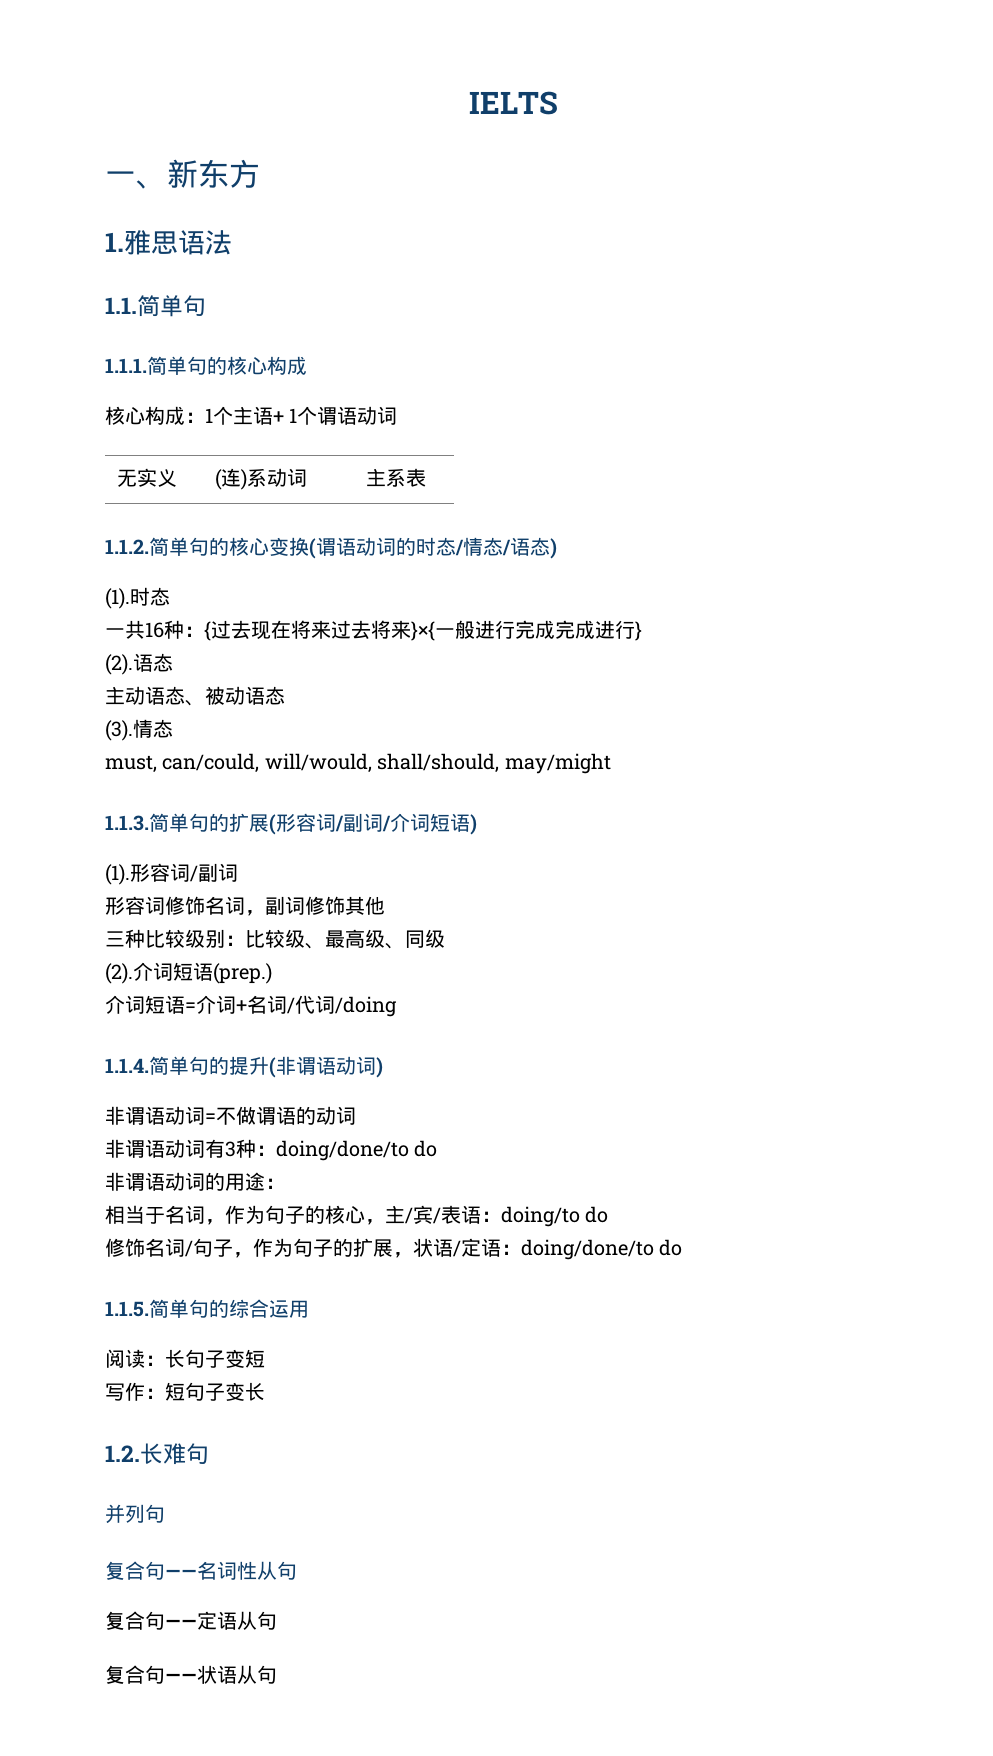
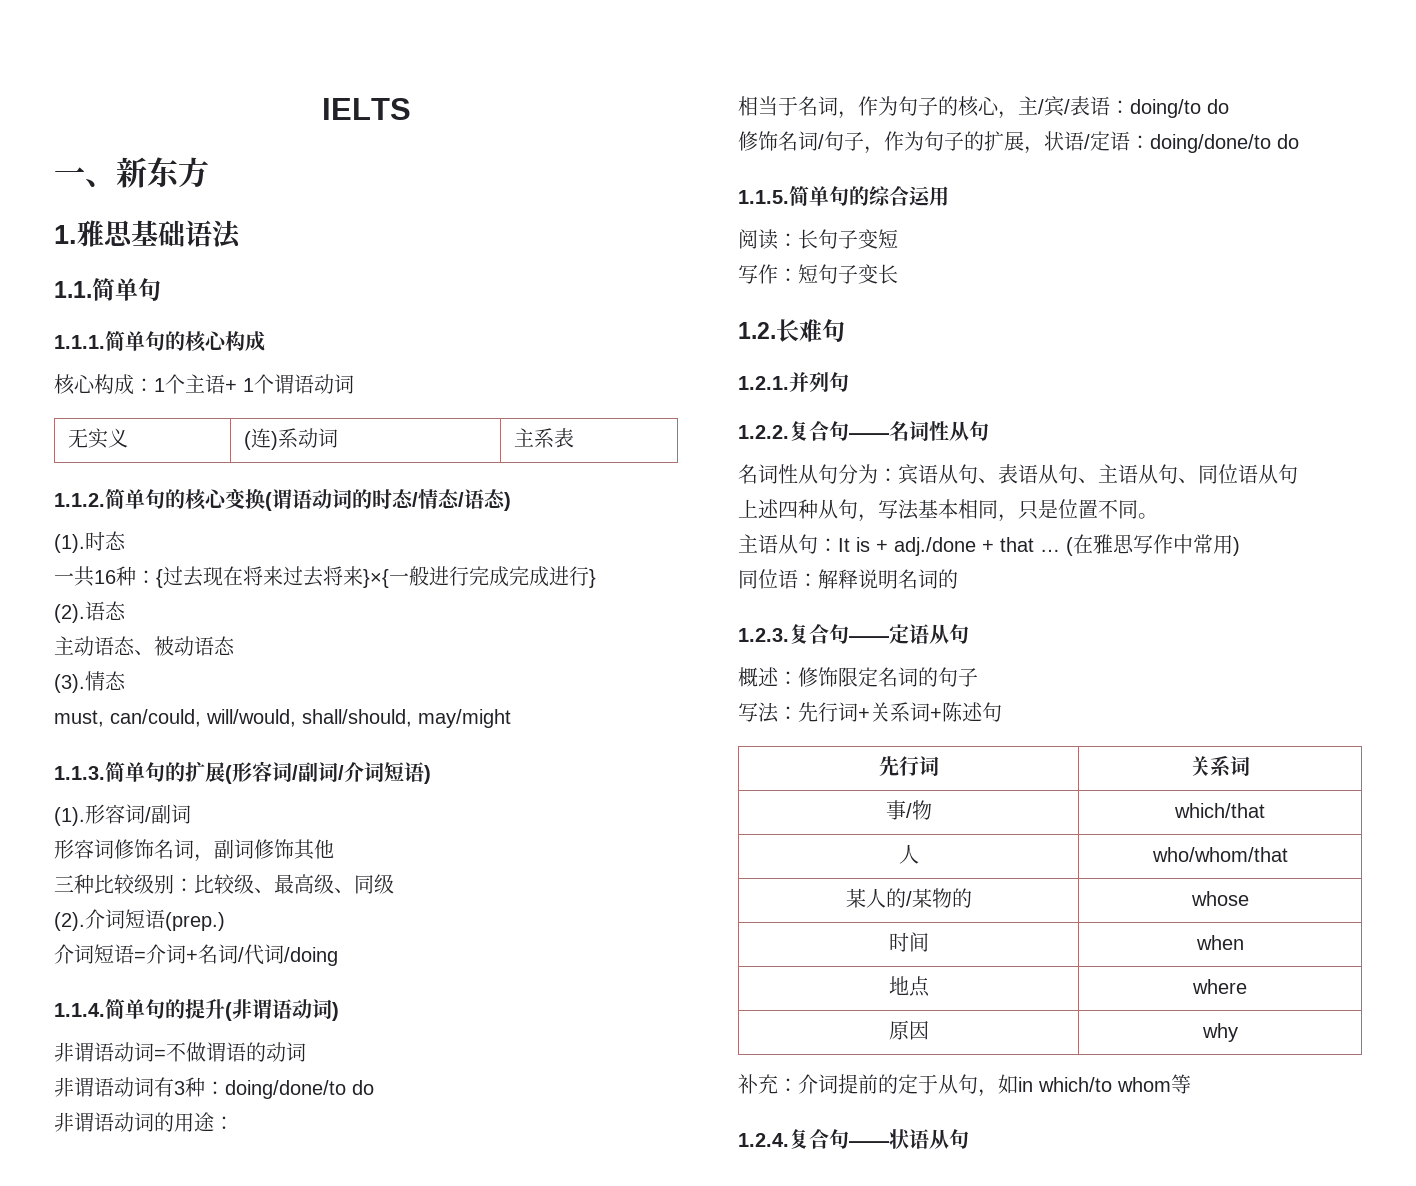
- 1.雅思语法
+ 1.雅思基础语法
- 并列句
+ 1.2.1.并列句
- 复合句——名词性从句
+ 1.2.2.复合句——名词性从句
- 复合句——定语从句
+ 名词性从句分为：宾语从句、表语从句、主语从句、同位语从句
+ 上述四种从句，写法基本相同，只是位置不同。
+ 主语从句：It is + adj./done + that … (在雅思写作中常用)
+ 同位语：解释说明名词的
+ 1.2.3.复合句——定语从句
- 复合句——状语从句
+ 概述：修饰限定名词的句子
+ 写法：先行词+关系词+陈述句
+ 先行词 | 关系词
+ 事/物 | which/that
+ 人 | who/whom/that
+ 某人的/某物的 | whose
+ 时间 | when
+ 地点 | where
+ 原因 | why
+ 补充：介词提前的定于从句，如in which/to whom等
+ 1.2.4.复合句——状语从句

